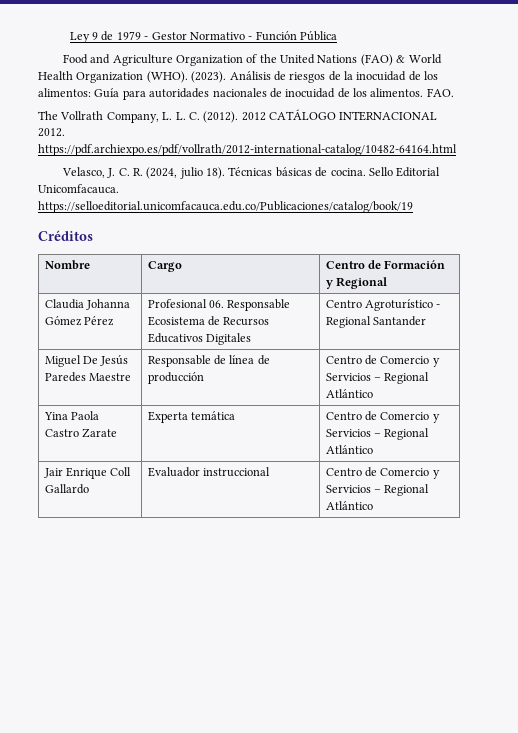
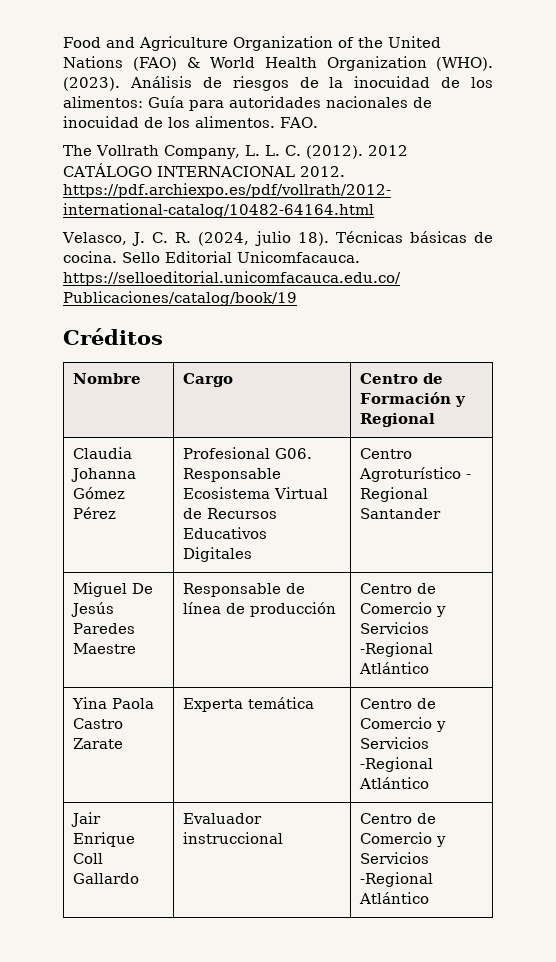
- Ley 9 de 1979 - Gestor Normativo - Función Pública
- Claudia Johanna Gómez Pérez | Profesional 06. Responsable Ecosistema de Recursos Educativos Digitales | Centro Agroturístico - Regional Santander
+ Claudia Johanna Gómez Pérez | Profesional G06. Responsable Ecosistema Virtual de Recursos Educativos Digitales | Centro Agroturístico - Regional Santander
- Miguel De Jesús Paredes Maestre | Responsable de línea de producción | Centro de Comercio y Servicios – Regional Atlántico
+ Miguel De Jesús Paredes Maestre | Responsable de línea de producción | Centro de Comercio y Servicios -Regional Atlántico
- Yina Paola Castro Zarate | Experta temática | Centro de Comercio y Servicios – Regional Atlántico
+ Yina Paola Castro Zarate | Experta temática | Centro de Comercio y Servicios -Regional Atlántico
- Jair Enrique Coll Gallardo | Evaluador instruccional | Centro de Comercio y Servicios – Regional Atlántico
+ Jair Enrique Coll Gallardo | Evaluador instruccional | Centro de Comercio y Servicios -Regional Atlántico

